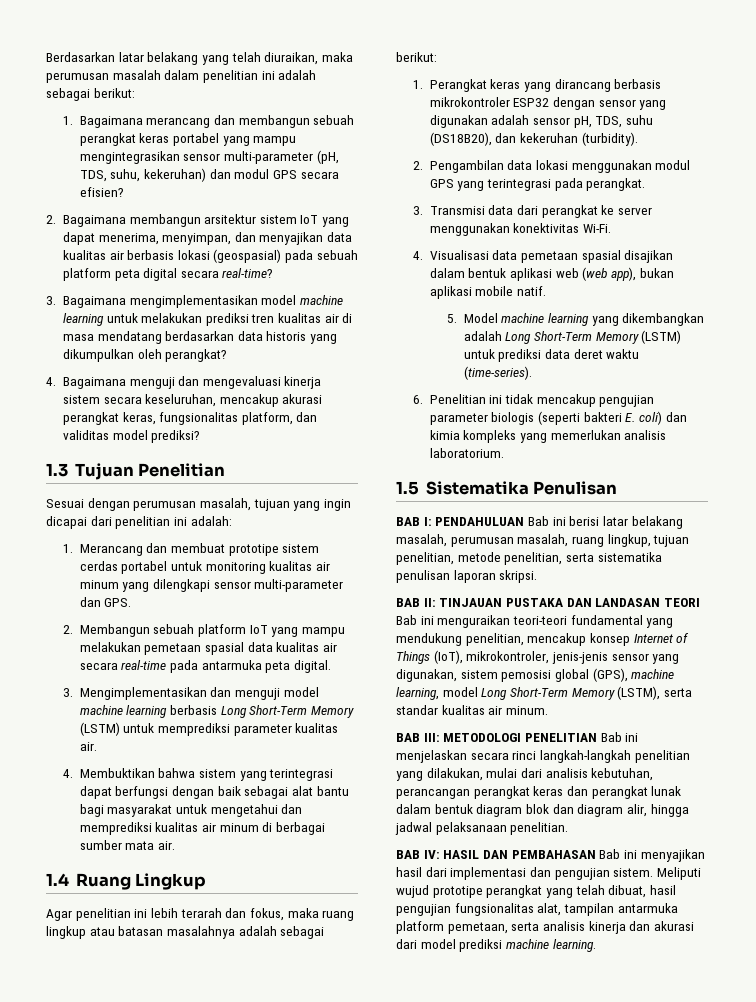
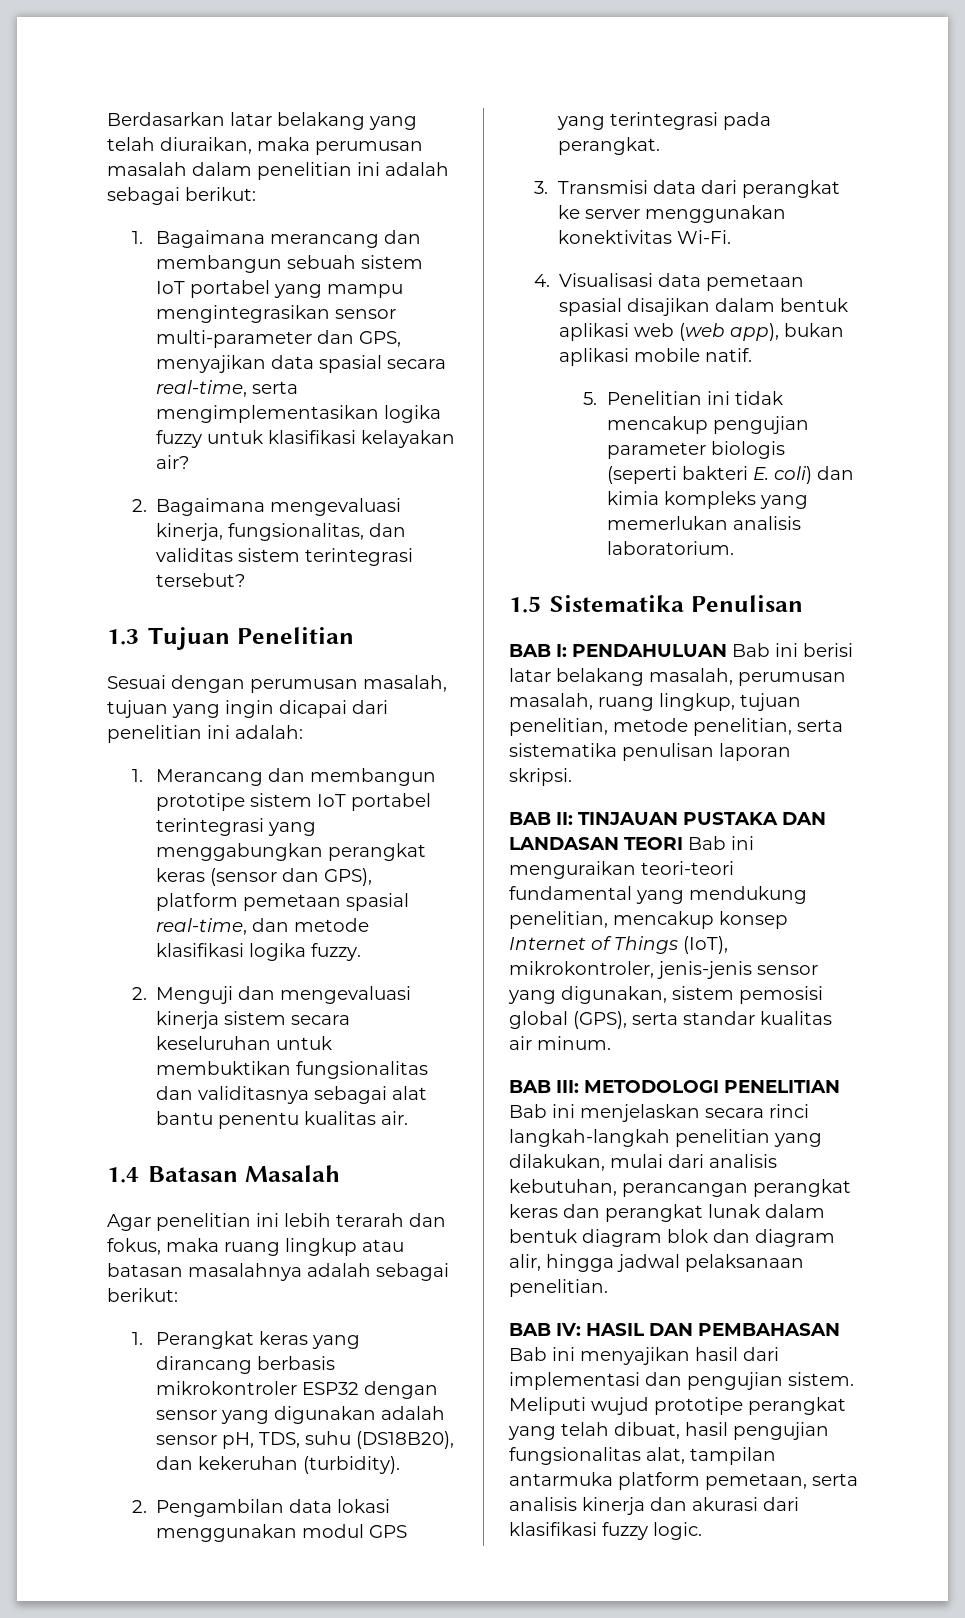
- 1. Bagaimana merancang dan membangun sebuah perangkat keras portabel yang mampu mengintegrasikan sensor multi-parameter (pH, TDS, suhu, kekeruhan) dan modul GPS secara efisien?
- 2. Bagaimana membangun arsitektur sistem IoT yang dapat menerima, menyimpan, dan menyajikan data kualitas air berbasis lokasi (geospasial) pada sebuah platform peta digital secara real-time?
- 3. Bagaimana mengimplementasikan model machine learning untuk melakukan prediksi tren kualitas air di masa mendatang berdasarkan data historis yang dikumpulkan oleh perangkat?
- 4. Bagaimana menguji dan mengevaluasi kinerja sistem secara keseluruhan, mencakup akurasi perangkat keras, fungsionalitas platform, dan validitas model prediksi?
+ 1. Bagaimana merancang dan membangun sebuah sistem IoT portabel yang mampu mengintegrasikan sensor multi-parameter dan GPS, menyajikan data spasial secara real-time, serta mengimplementasikan logika fuzzy untuk klasifikasi kelayakan air?
+ 2. Bagaimana mengevaluasi kinerja, fungsionalitas, dan validitas sistem terintegrasi tersebut?
- 1. Merancang dan membuat prototipe sistem cerdas portabel untuk monitoring kualitas air minum yang dilengkapi sensor multi-parameter dan GPS.
- 2. Membangun sebuah platform IoT yang mampu melakukan pemetaan spasial data kualitas air secara real-time pada antarmuka peta digital.
- 3. Mengimplementasikan dan menguji model machine learning berbasis Long Short-Term Memory (LSTM) untuk memprediksi parameter kualitas air.
- 4. Membuktikan bahwa sistem yang terintegrasi dapat berfungsi dengan baik sebagai alat bantu bagi masyarakat untuk mengetahui dan memprediksi kualitas air minum di berbagai sumber mata air.
- 1.4 Ruang Lingkup
+ 1. Merancang dan membangun prototipe sistem IoT portabel terintegrasi yang menggabungkan perangkat keras (sensor dan GPS), platform pemetaan spasial real-time, dan metode klasifikasi logika fuzzy.
+ 2. Menguji dan mengevaluasi kinerja sistem secara keseluruhan untuk membuktikan fungsionalitas dan validitasnya sebagai alat bantu penentu kualitas air.
+ 1.4 Batasan Masalah
- 5. Model machine learning yang dikembangkan adalah Long Short-Term Memory (LSTM) untuk prediksi data deret waktu (time-series).
- 6. Penelitian ini tidak mencakup pengujian parameter biologis (seperti bakteri E. coli) dan kimia kompleks yang memerlukan analisis laboratorium.
+ 5. Penelitian ini tidak mencakup pengujian parameter biologis (seperti bakteri E. coli) dan kimia kompleks yang memerlukan analisis laboratorium.
- BAB II: TINJAUAN PUSTAKA DAN LANDASAN TEORI Bab ini menguraikan teori-teori fundamental yang mendukung penelitian, mencakup konsep Internet of Things (IoT), mikrokontroler, jenis-jenis sensor yang digunakan, sistem pemosisi global (GPS), machine learning, model Long Short-Term Memory (LSTM), serta standar kualitas air minum.
+ BAB II: TINJAUAN PUSTAKA DAN LANDASAN TEORI Bab ini menguraikan teori-teori fundamental yang mendukung penelitian, mencakup konsep Internet of Things (IoT), mikrokontroler, jenis-jenis sensor yang digunakan, sistem pemosisi global (GPS), serta standar kualitas air minum.
- Meliputi wujud prototipe perangkat yang telah dibuat, hasil pengujian fungsionalitas alat, tampilan antarmuka platform pemetaan, serta analisis kinerja dan akurasi dari model prediksi machine learning.
+ Meliputi wujud prototipe perangkat yang telah dibuat, hasil pengujian fungsionalitas alat, tampilan antarmuka platform pemetaan, serta analisis kinerja dan akurasi dari klasifikasi fuzzy logic.

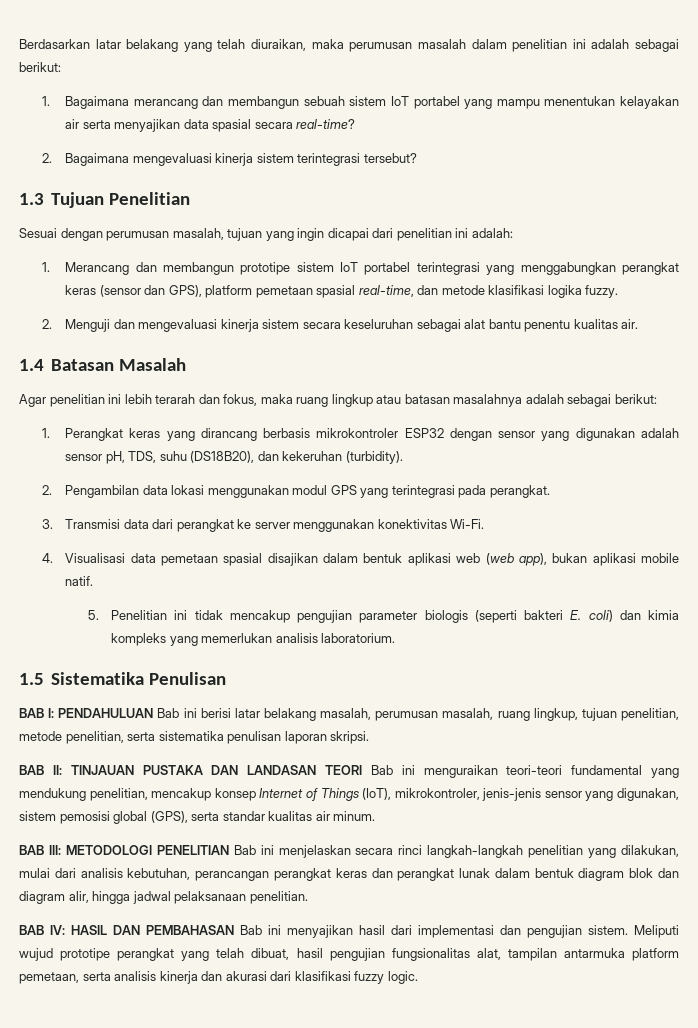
- 1. Bagaimana merancang dan membangun sebuah sistem IoT portabel yang mampu mengintegrasikan sensor multi-parameter dan GPS, menyajikan data spasial secara real-time, serta mengimplementasikan logika fuzzy untuk klasifikasi kelayakan air?
+ 1. Bagaimana merancang dan membangun sebuah sistem IoT portabel yang mampu menentukan kelayakan air serta menyajikan data spasial secara real-time?
- 2. Bagaimana mengevaluasi kinerja, fungsionalitas, dan validitas sistem terintegrasi tersebut?
+ 2. Bagaimana mengevaluasi kinerja sistem terintegrasi tersebut?
- 2. Menguji dan mengevaluasi kinerja sistem secara keseluruhan untuk membuktikan fungsionalitas dan validitasnya sebagai alat bantu penentu kualitas air.
+ 2. Menguji dan mengevaluasi kinerja sistem secara keseluruhan sebagai alat bantu penentu kualitas air.

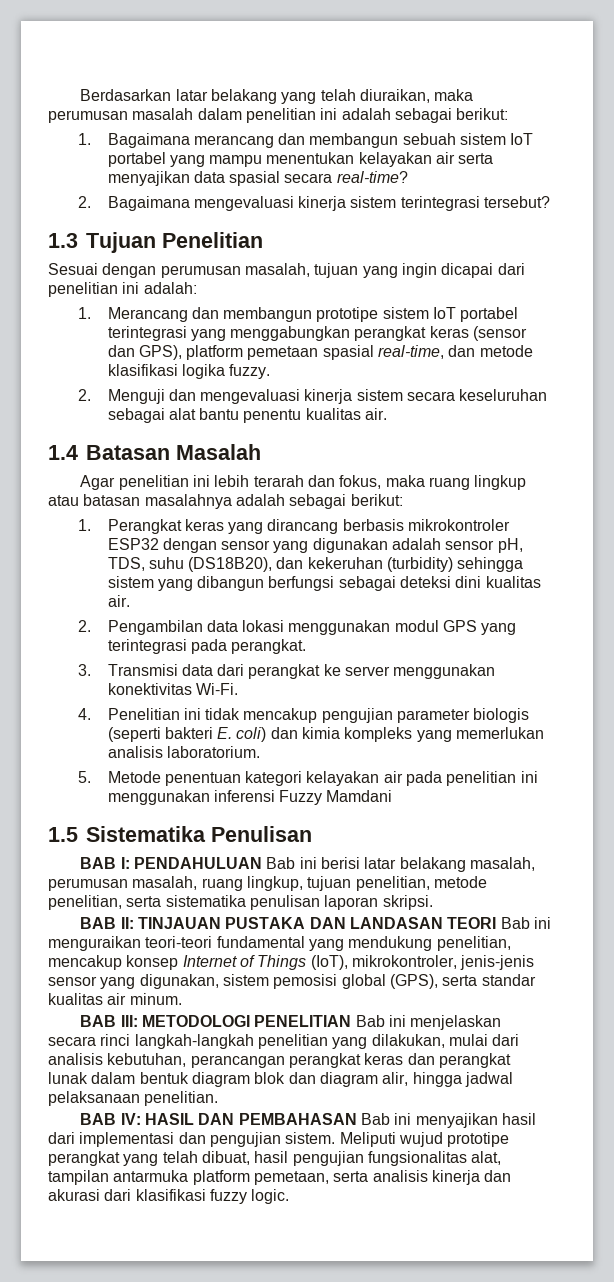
- 1. Perangkat keras yang dirancang berbasis mikrokontroler ESP32 dengan sensor yang digunakan adalah sensor pH, TDS, suhu (DS18B20), dan kekeruhan (turbidity).
+ 1. Perangkat keras yang dirancang berbasis mikrokontroler ESP32 dengan sensor yang digunakan adalah sensor pH, TDS, suhu (DS18B20), dan kekeruhan (turbidity) sehingga sistem yang dibangun berfungsi sebagai deteksi dini kualitas air.
- 4. Visualisasi data pemetaan spasial disajikan dalam bentuk aplikasi web (web app), bukan aplikasi mobile natif.
- 5. Penelitian ini tidak mencakup pengujian parameter biologis (seperti bakteri E. coli) dan kimia kompleks yang memerlukan analisis laboratorium.
+ 4. Penelitian ini tidak mencakup pengujian parameter biologis (seperti bakteri E. coli) dan kimia kompleks yang memerlukan analisis laboratorium.
+ 5. Metode penentuan kategori kelayakan air pada penelitian ini menggunakan inferensi Fuzzy Mamdani

